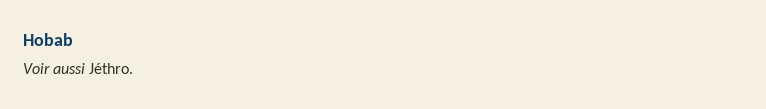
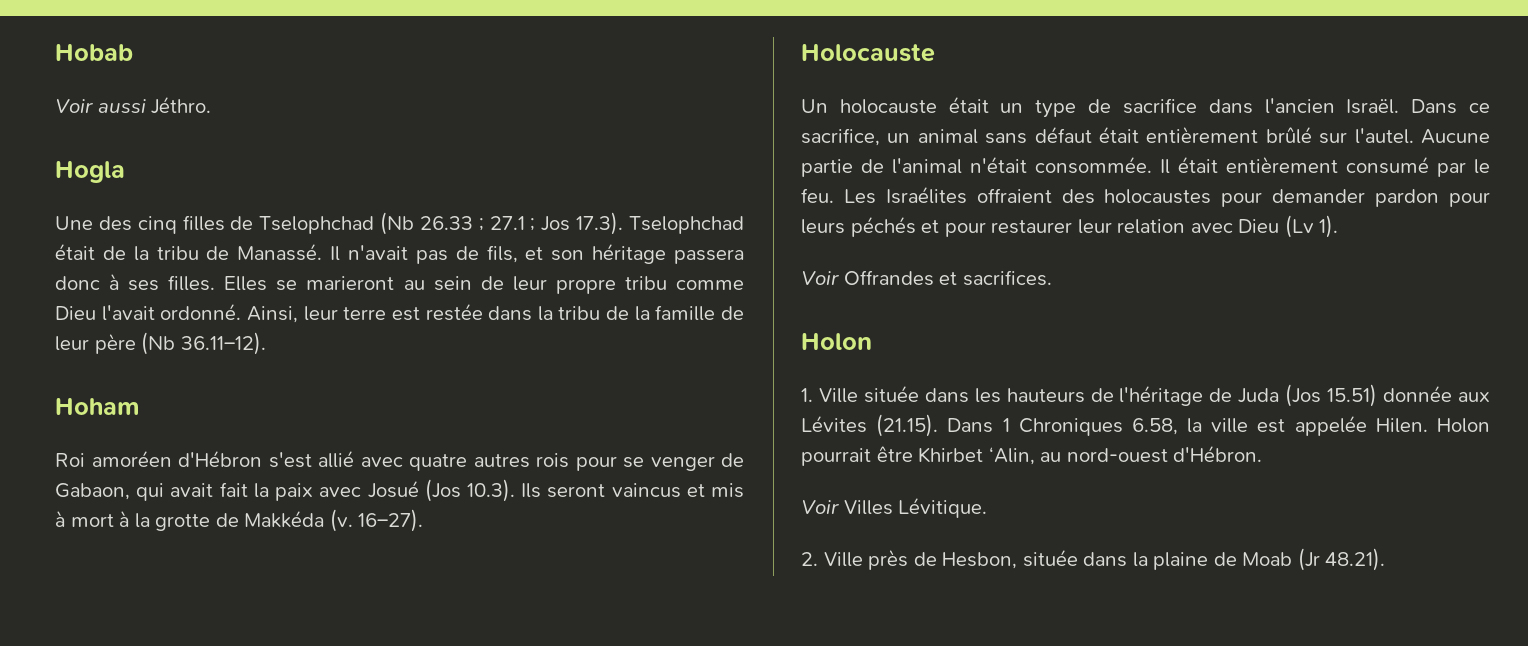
+ Hogla
+ Une des cinq filles de Tselophchad (Nb 26.33 ; 27.1 ; Jos 17.3). Tselophchad était de la tribu de Manassé. Il n'avait pas de fils, et son héritage passera donc à ses filles. Elles se marieront au sein de leur propre tribu comme Dieu l'avait ordonné. Ainsi, leur terre est restée dans la tribu de la famille de leur père (Nb 36.11–12).
+ Hoham
+ Roi amoréen d'Hébron s'est allié avec quatre autres rois pour se venger de Gabaon, qui avait fait la paix avec Josué (Jos 10.3). Ils seront vaincus et mis à mort à la grotte de Makkéda (v. 16–27).
+ Holocauste
+ Un holocauste était un type de sacrifice dans l'ancien Israël. Dans ce sacrifice, un animal sans défaut était entièrement brûlé sur l'autel. Aucune partie de l'animal n'était consommée. Il était entièrement consumé par le feu. Les Israélites offraient des holocaustes pour demander pardon pour leurs péchés et pour restaurer leur relation avec Dieu (Lv 1).
+ Voir Offrandes et sacrifices.
+ Holon
+ 1. Ville située dans les hauteurs de l'héritage de Juda (Jos 15.51) donnée aux Lévites (21.15). Dans 1 Chroniques 6.58, la ville est appelée Hilen. Holon pourrait être Khirbet ‘Alin, au nord-ouest d'Hébron.
+ Voir Villes Lévitique.
+ 2. Ville près de Hesbon, située dans la plaine de Moab (Jr 48.21).

